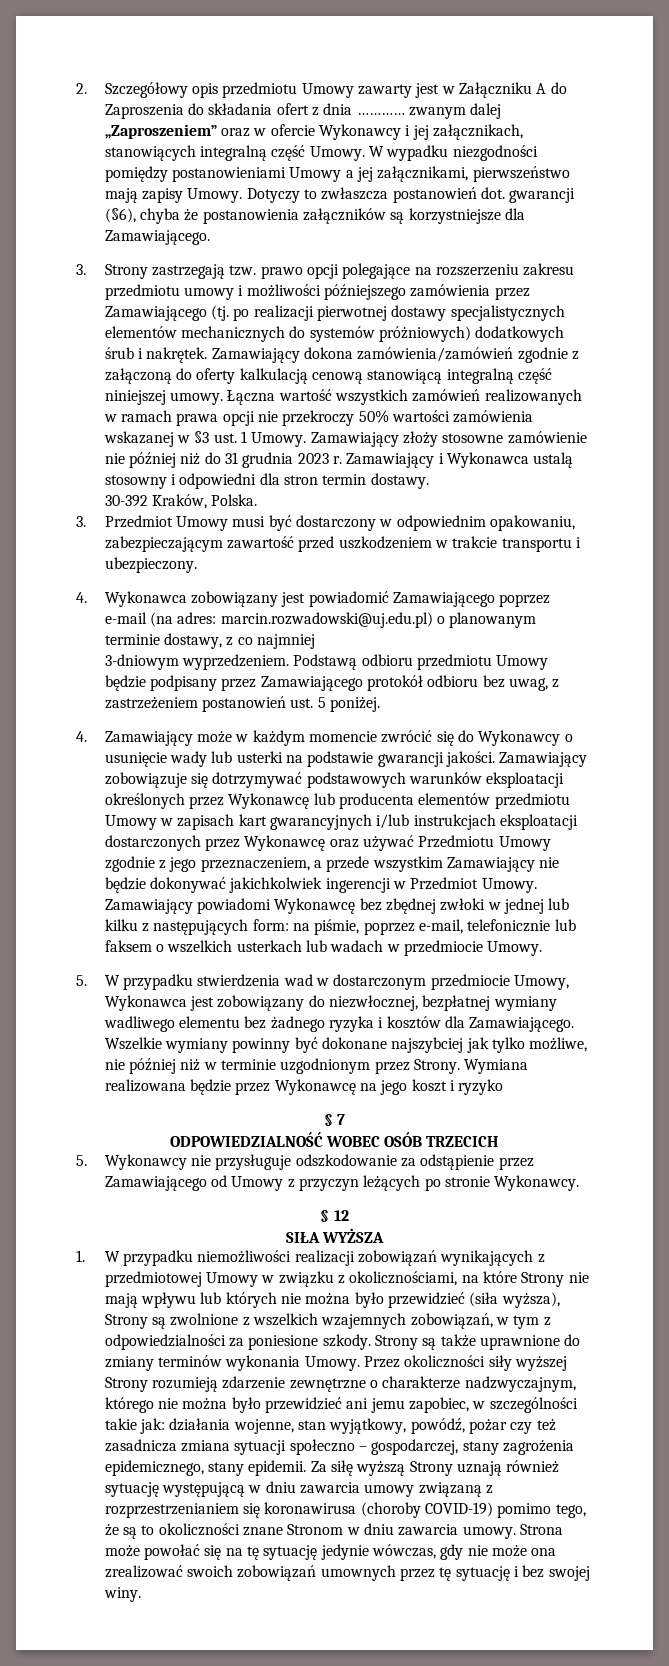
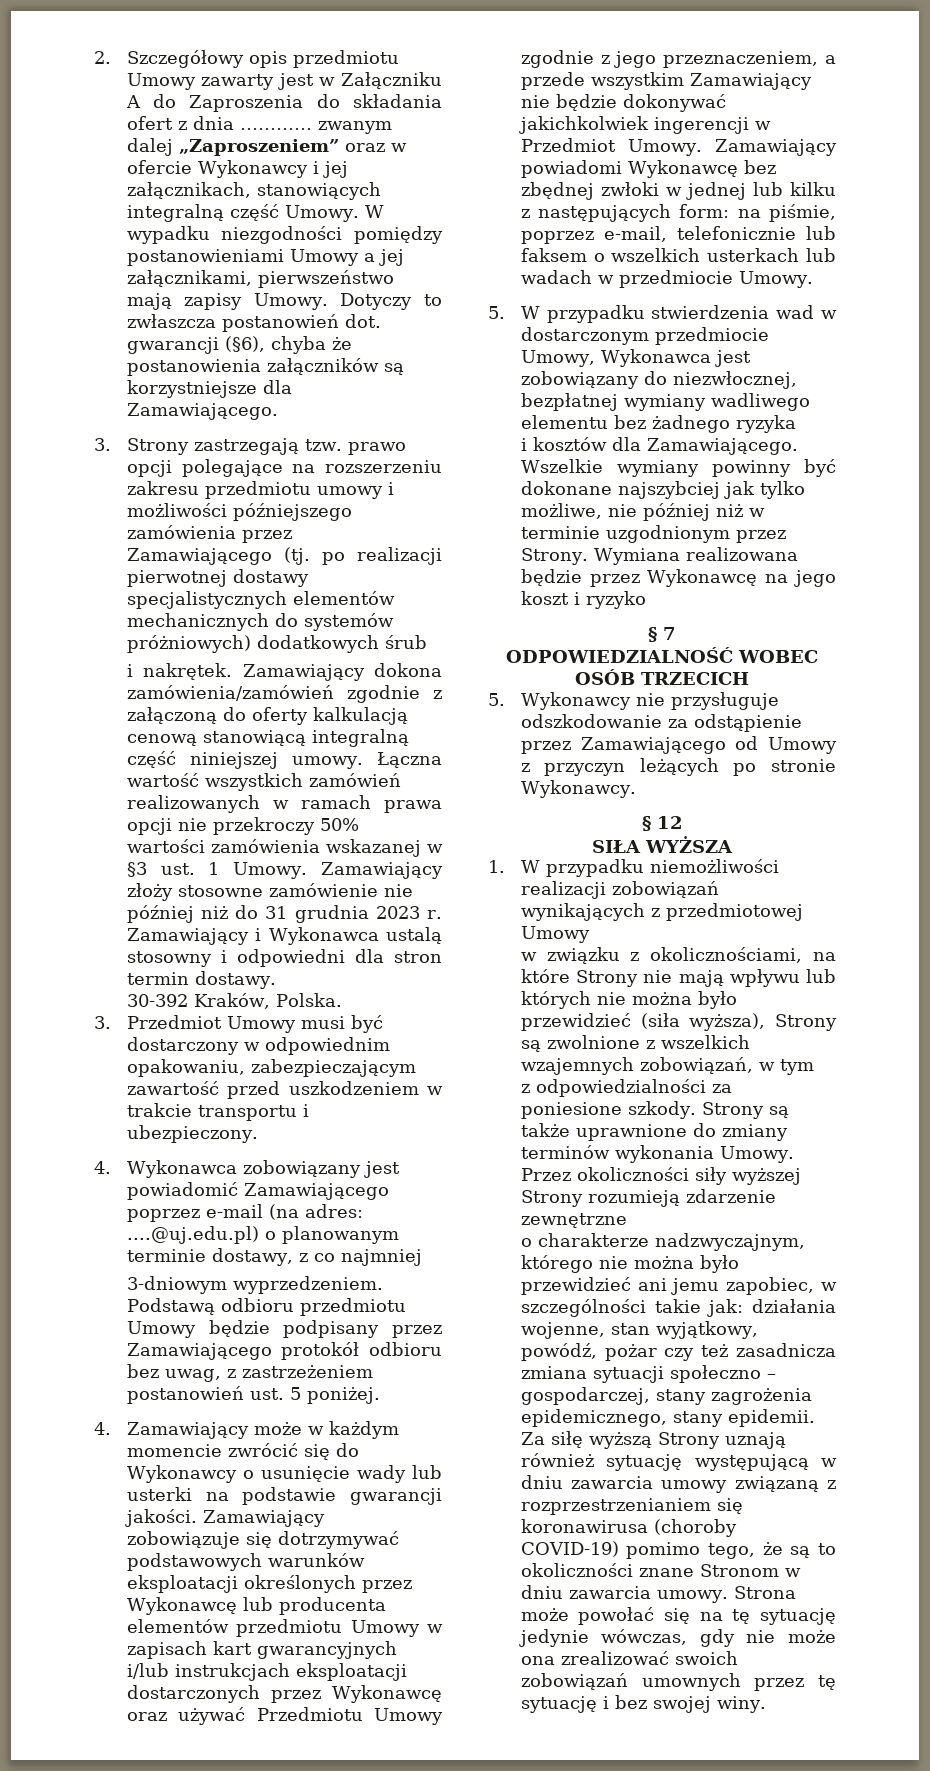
- 3. Strony zastrzegają tzw. prawo opcji polegające na rozszerzeniu zakresu przedmiotu umowy i możliwości późniejszego zamówienia przez Zamawiającego (tj. po realizacji pierwotnej dostawy specjalistycznych elementów mechanicznych do systemów próżniowych) dodatkowych śrub i nakrętek.
+ 3. Strony zastrzegają tzw. prawo opcji polegające na rozszerzeniu zakresu przedmiotu umowy i możliwości późniejszego zamówienia przez Zamawiającego (tj. po realizacji pierwotnej dostawy specjalistycznych elementów mechanicznych do systemów próżniowych) dodatkowych śrub
+ i nakrętek.
- 4. Wykonawca zobowiązany jest powiadomić Zamawiającego poprzez e-mail (na adres: marcin.rozwadowski@uj.edu.pl) o planowanym terminie dostawy, z co najmniej
+ 4. Wykonawca zobowiązany jest powiadomić Zamawiającego poprzez e-mail (na adres: ....@uj.edu.pl) o planowanym terminie dostawy, z co najmniej
- 5. W przypadku stwierdzenia wad w dostarczonym przedmiocie Umowy, Wykonawca jest zobowiązany do niezwłocznej, bezpłatnej wymiany wadliwego elementu bez żadnego ryzyka i kosztów dla Zamawiającego.
+ 5. W przypadku stwierdzenia wad w dostarczonym przedmiocie Umowy, Wykonawca jest zobowiązany do niezwłocznej, bezpłatnej wymiany wadliwego elementu bez żadnego ryzyka
+ i kosztów dla Zamawiającego.
- 1. W przypadku niemożliwości realizacji zobowiązań wynikających z przedmiotowej Umowy w związku z okolicznościami, na które Strony nie mają wpływu lub których nie można było przewidzieć (siła wyższa), Strony są zwolnione z wszelkich wzajemnych zobowiązań, w tym z odpowiedzialności za poniesione szkody.
+ 1. W przypadku niemożliwości realizacji zobowiązań wynikających z przedmiotowej Umowy
+ w związku z okolicznościami, na które Strony nie mają wpływu lub których nie można było przewidzieć (siła wyższa), Strony są zwolnione z wszelkich wzajemnych zobowiązań, w tym
+ z odpowiedzialności za poniesione szkody.
- Przez okoliczności siły wyższej Strony rozumieją zdarzenie zewnętrzne o charakterze nadzwyczajnym, którego nie można było przewidzieć ani jemu zapobiec, w szczególności takie jak: działania wojenne, stan wyjątkowy, powódź, pożar czy też zasadnicza zmiana sytuacji społeczno – gospodarczej, stany zagrożenia epidemicznego, stany epidemii.
+ Przez okoliczności siły wyższej Strony rozumieją zdarzenie zewnętrzne
+ o charakterze nadzwyczajnym, którego nie można było przewidzieć ani jemu zapobiec, w szczególności takie jak: działania wojenne, stan wyjątkowy, powódź, pożar czy też zasadnicza zmiana sytuacji społeczno – gospodarczej, stany zagrożenia epidemicznego, stany epidemii.

